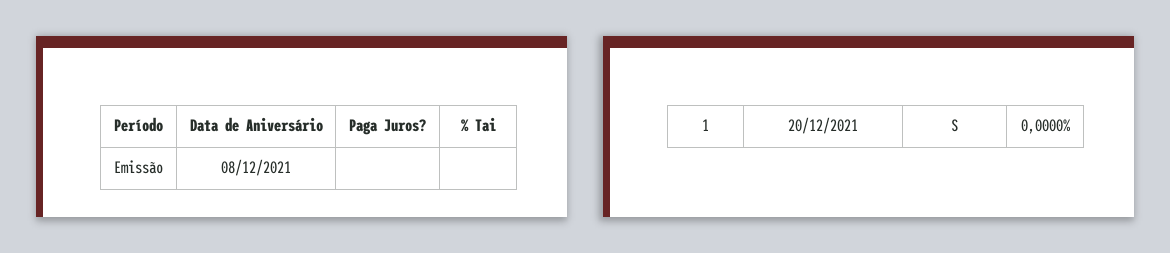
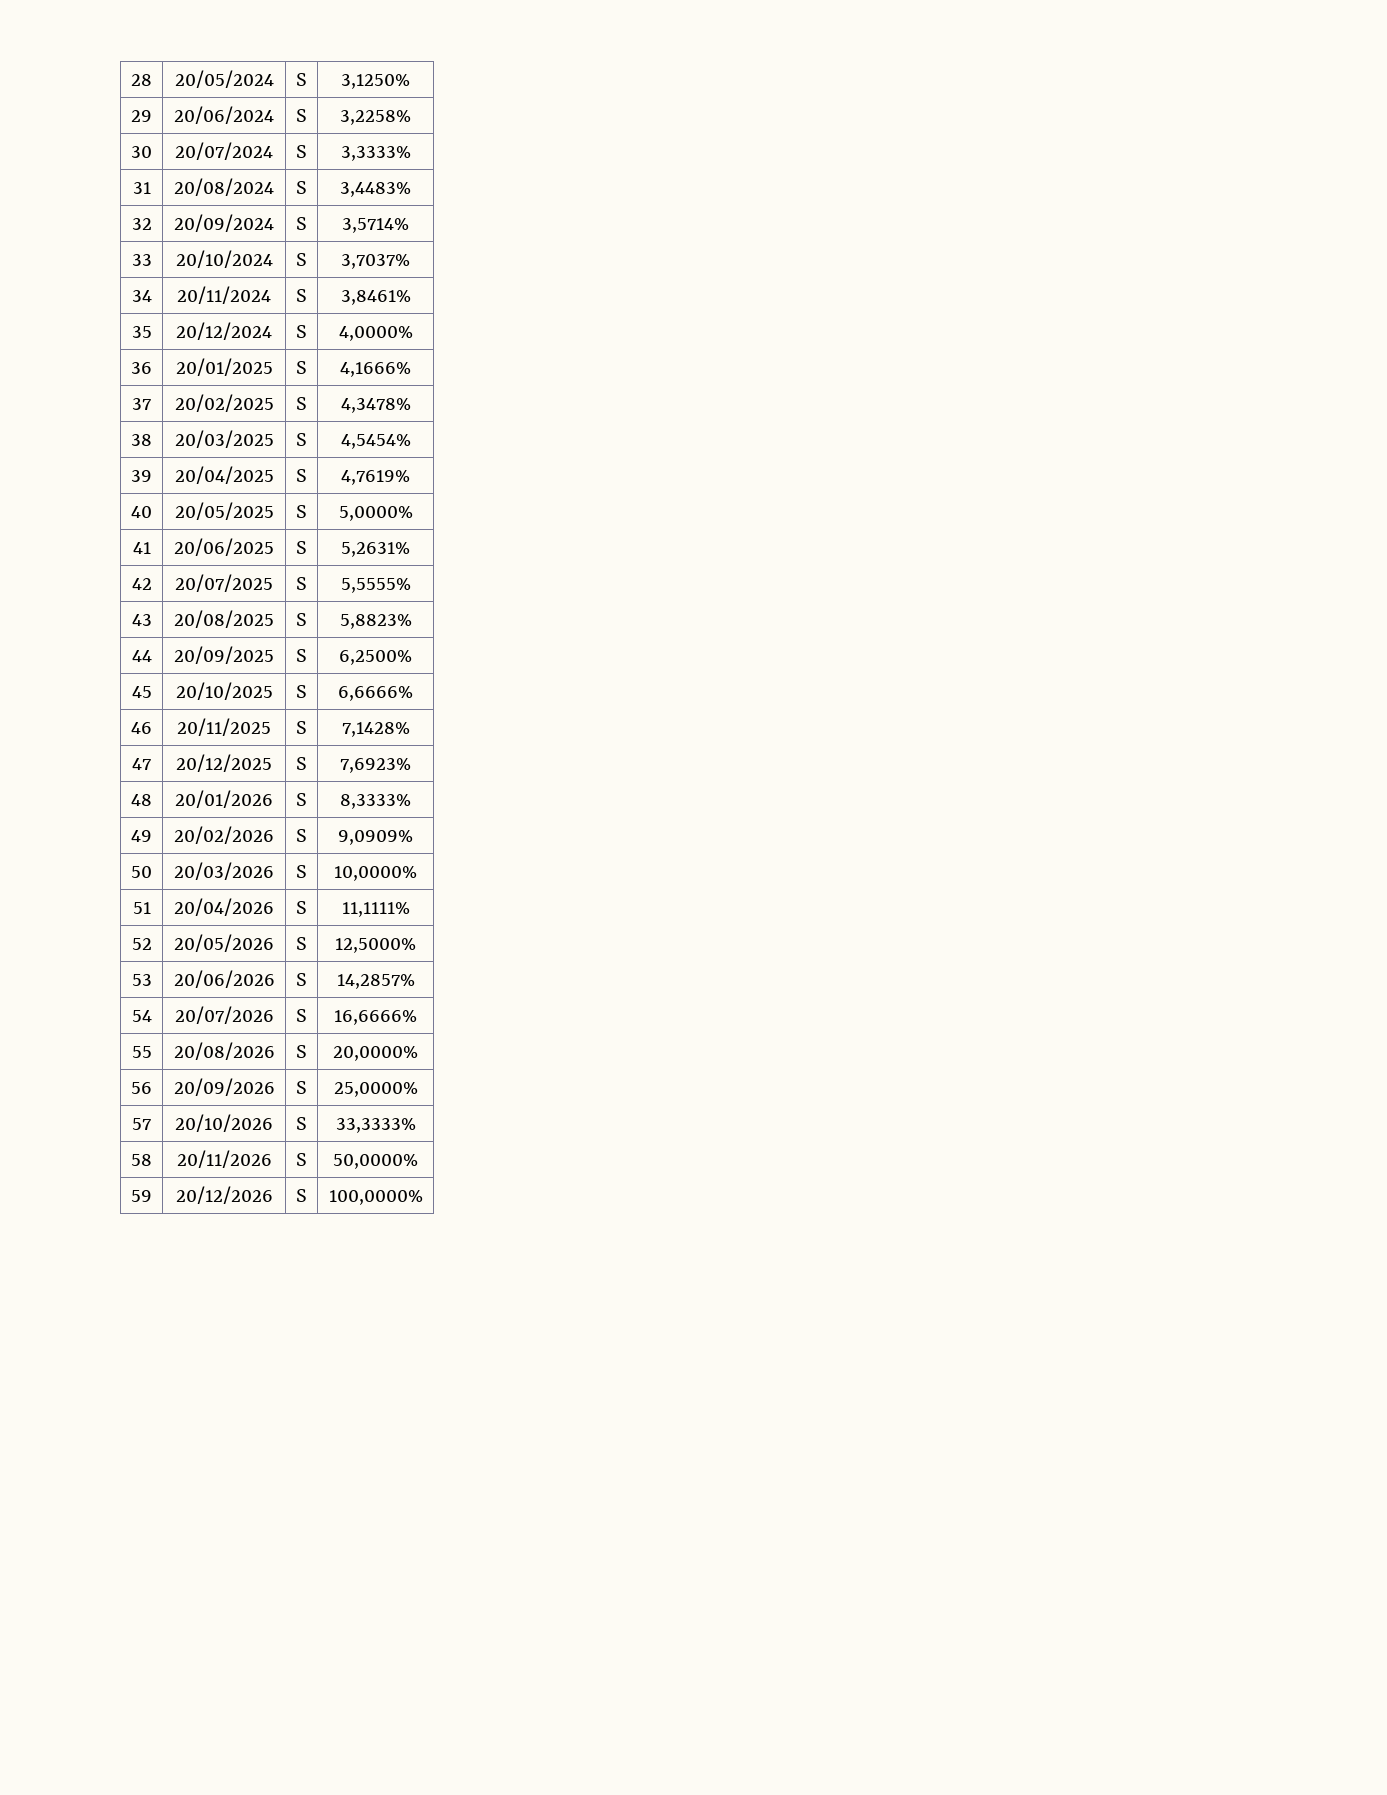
- Período | Data de Aniversário | Paga Juros? | % Tai
- Emissão | 08/12/2021 | |
- 1 | 20/12/2021 | S | 0,0000%
+ 28 | 20/05/2024 | S | 3,1250%
+ 29 | 20/06/2024 | S | 3,2258%
+ 30 | 20/07/2024 | S | 3,3333%
+ 31 | 20/08/2024 | S | 3,4483%
+ 32 | 20/09/2024 | S | 3,5714%
+ 33 | 20/10/2024 | S | 3,7037%
+ 34 | 20/11/2024 | S | 3,8461%
+ 35 | 20/12/2024 | S | 4,0000%
+ 36 | 20/01/2025 | S | 4,1666%
+ 37 | 20/02/2025 | S | 4,3478%
+ 38 | 20/03/2025 | S | 4,5454%
+ 39 | 20/04/2025 | S | 4,7619%
+ 40 | 20/05/2025 | S | 5,0000%
+ 41 | 20/06/2025 | S | 5,2631%
+ 42 | 20/07/2025 | S | 5,5555%
+ 43 | 20/08/2025 | S | 5,8823%
+ 44 | 20/09/2025 | S | 6,2500%
+ 45 | 20/10/2025 | S | 6,6666%
+ 46 | 20/11/2025 | S | 7,1428%
+ 47 | 20/12/2025 | S | 7,6923%
+ 48 | 20/01/2026 | S | 8,3333%
+ 49 | 20/02/2026 | S | 9,0909%
+ 50 | 20/03/2026 | S | 10,0000%
+ 51 | 20/04/2026 | S | 11,1111%
+ 52 | 20/05/2026 | S | 12,5000%
+ 53 | 20/06/2026 | S | 14,2857%
+ 54 | 20/07/2026 | S | 16,6666%
+ 55 | 20/08/2026 | S | 20,0000%
+ 56 | 20/09/2026 | S | 25,0000%
+ 57 | 20/10/2026 | S | 33,3333%
+ 58 | 20/11/2026 | S | 50,0000%
+ 59 | 20/12/2026 | S | 100,0000%

